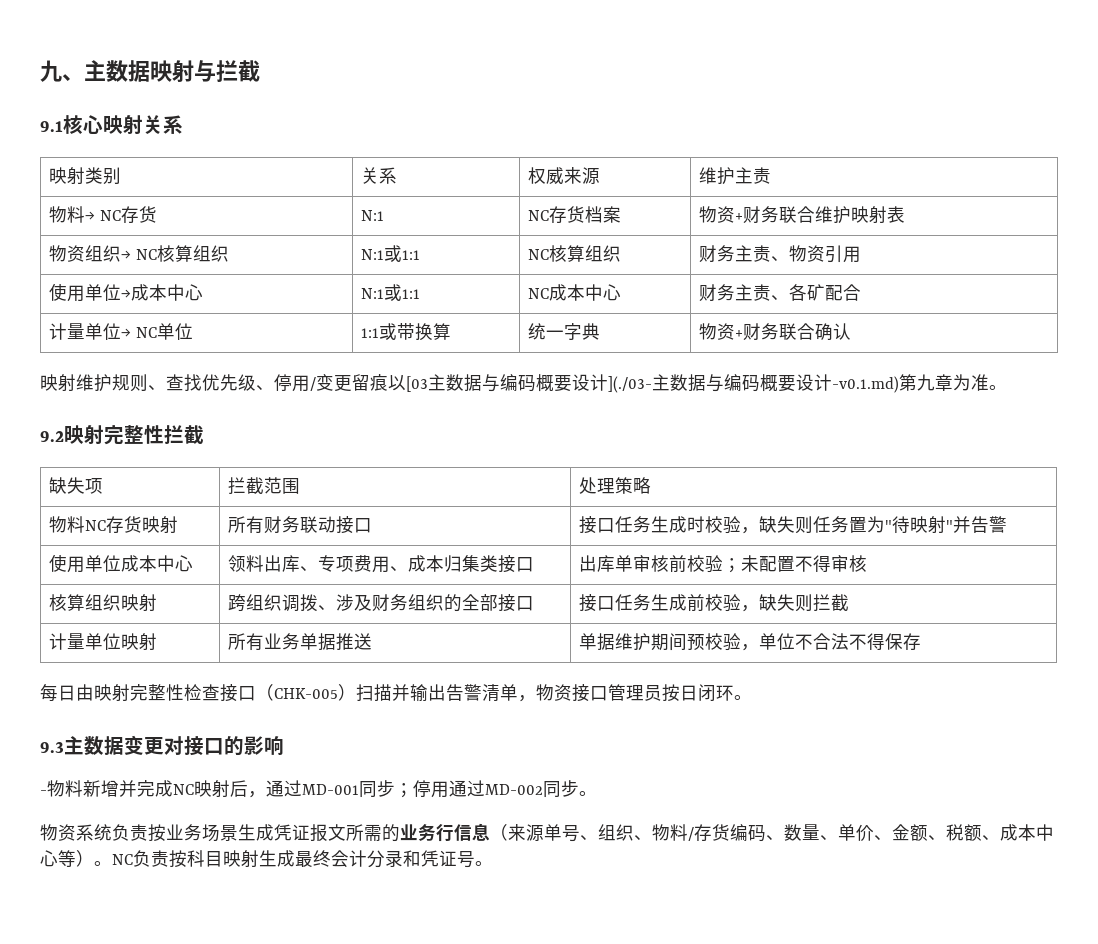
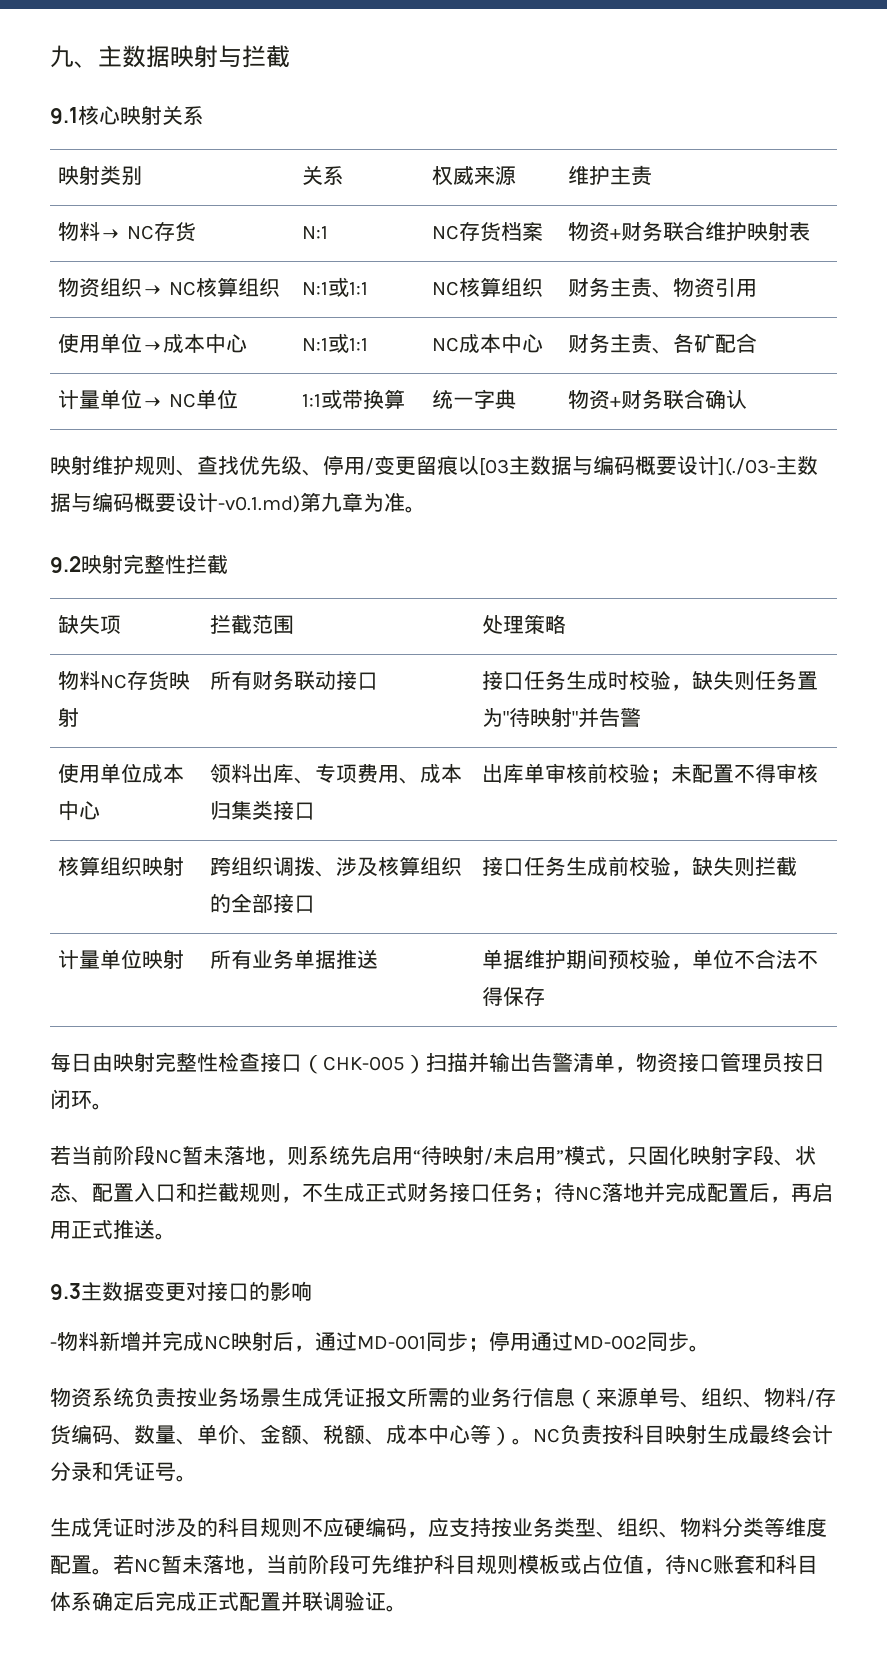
- 核算组织映射 | 跨组织调拨、涉及财务组织的全部接口 | 接口任务生成前校验，缺失则拦截
+ 核算组织映射 | 跨组织调拨、涉及核算组织的全部接口 | 接口任务生成前校验，缺失则拦截
+ 若当前阶段NC暂未落地，则系统先启用“待映射/未启用”模式，只固化映射字段、状态、配置入口和拦截规则，不生成正式财务接口任务；待NC落地并完成配置后，再启用正式推送。
+ 生成凭证时涉及的科目规则不应硬编码，应支持按业务类型、组织、物料分类等维度配置。若NC暂未落地，当前阶段可先维护科目规则模板或占位值，待NC账套和科目体系确定后完成正式配置并联调验证。

